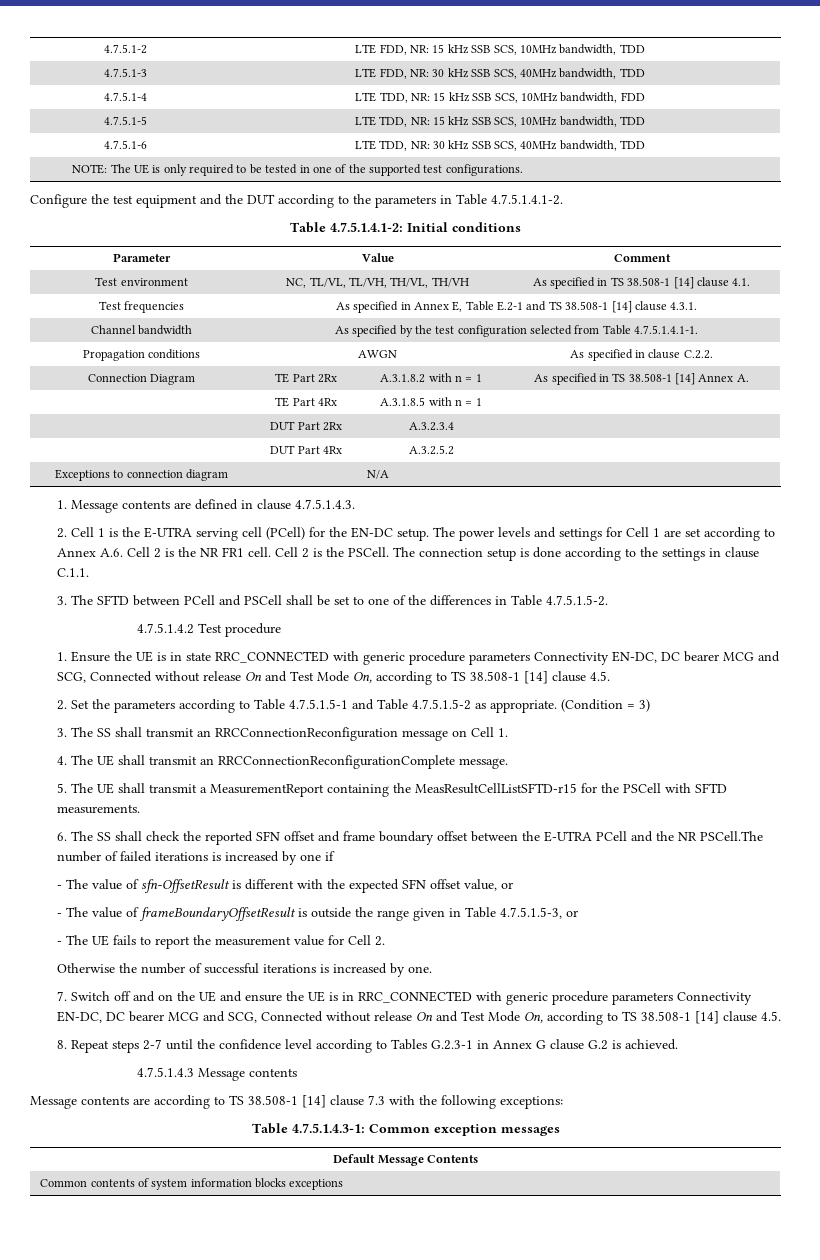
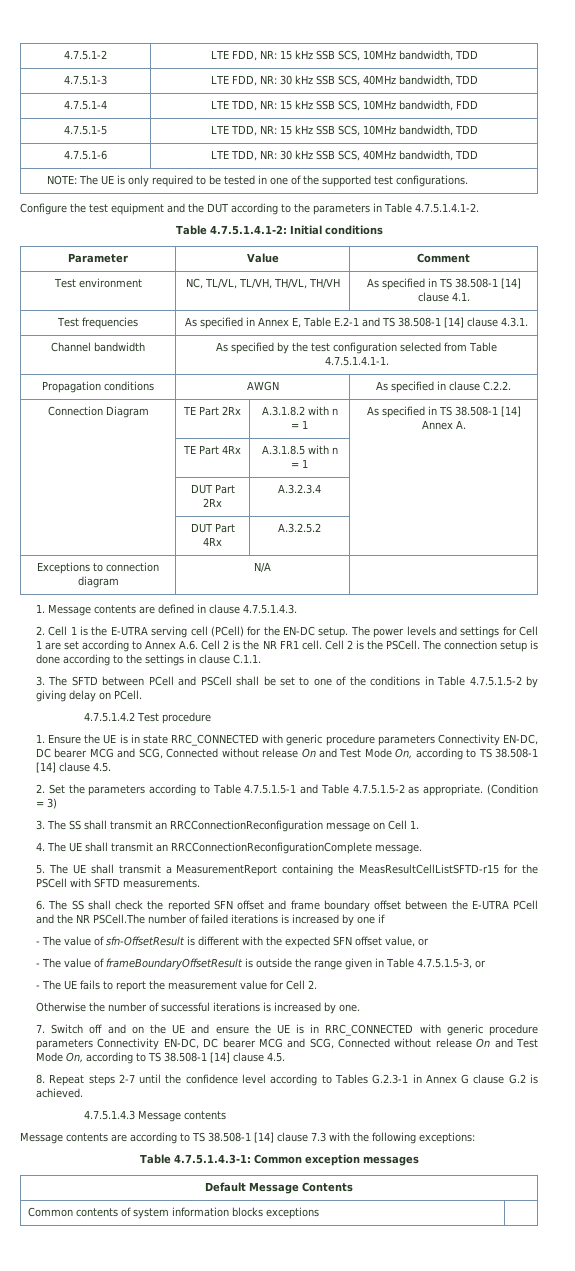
- 3. The SFTD between PCell and PSCell shall be set to one of the differences in Table 4.7.5.1.5-2.
+ 3. The SFTD between PCell and PSCell shall be set to one of the conditions in Table 4.7.5.1.5-2 by giving delay on PCell.

